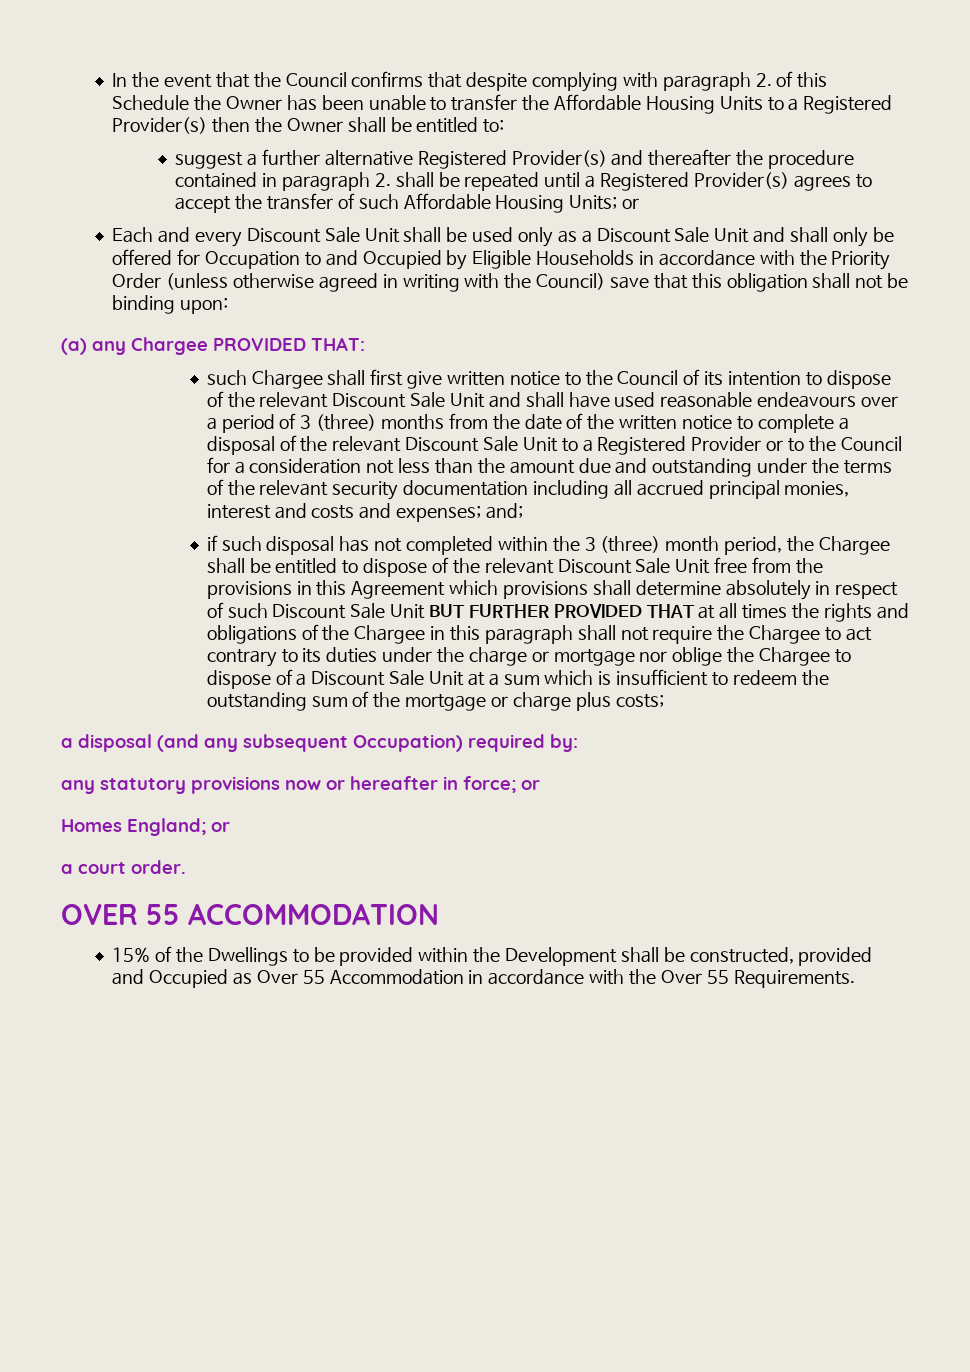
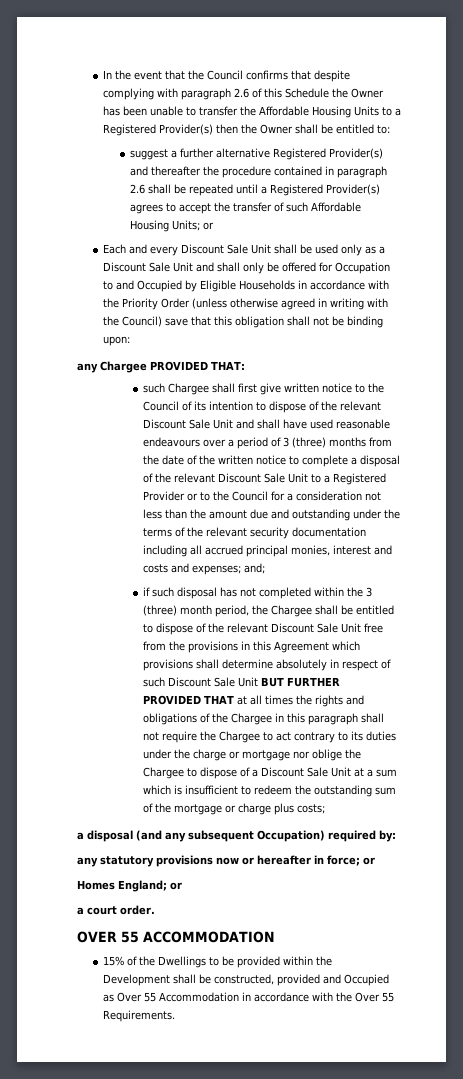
- In the event that the Council confirms that despite complying with paragraph 2. of this Schedule the Owner has been unable to transfer the Affordable Housing Units to a Registered Provider(s) then the Owner shall be entitled to:
+ In the event that the Council confirms that despite complying with paragraph 2.6 of this Schedule the Owner has been unable to transfer the Affordable Housing Units to a Registered Provider(s) then the Owner shall be entitled to:
- suggest a further alternative Registered Provider(s) and thereafter the procedure contained in paragraph 2. shall be repeated until a Registered Provider(s) agrees to accept the transfer of such Affordable Housing Units; or
+ suggest a further alternative Registered Provider(s) and thereafter the procedure contained in paragraph 2.6 shall be repeated until a Registered Provider(s) agrees to accept the transfer of such Affordable Housing Units; or
- (a) any Chargee PROVIDED THAT:
+ any Chargee PROVIDED THAT:

